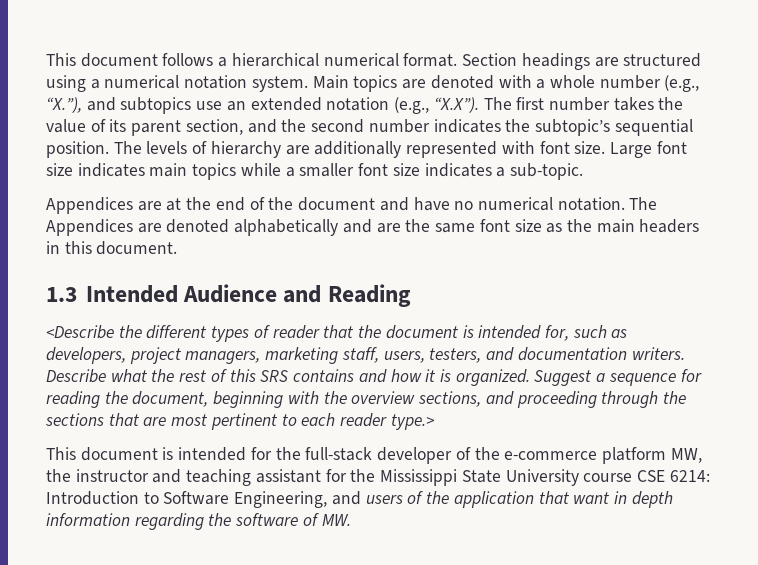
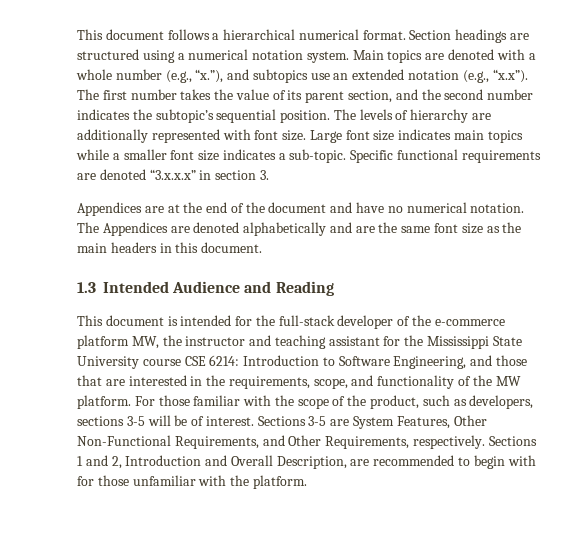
- Main topics are denoted with a whole number (e.g., “X.”), and subtopics use an extended notation (e.g., “X.X”). The first number takes the value of its parent section, and the second number indicates the subtopic’s sequential position.
+ Main topics are denoted with a whole number (e.g., “x.”), and subtopics use an extended notation (e.g., “x.x”). The first number takes the value of its parent section, and the second number indicates the subtopic’s sequential position.
+ Specific functional requirements are denoted “3.x.x.x” in section 3.
- <Describe the different types of reader that the document is intended for, such as developers, project managers, marketing staff, users, testers, and documentation writers. Describe what the rest of this SRS contains and how it is organized. Suggest a sequence for reading the document, beginning with the overview sections, and proceeding through the sections that are most pertinent to each reader type.>
- This document is intended for the full-stack developer of the e-commerce platform MW, the instructor and teaching assistant for the Mississippi State University course CSE 6214: Introduction to Software Engineering, and users of the application that want in depth information regarding the software of MW.
+ This document is intended for the full-stack developer of the e-commerce platform MW, the instructor and teaching assistant for the Mississippi State University course CSE 6214: Introduction to Software Engineering, and those that are interested in the requirements, scope, and functionality of the MW platform. For those familiar with the scope of the product, such as developers, sections 3-5 will be of interest. Sections 3-5 are System Features, Other Non-Functional Requirements, and Other Requirements, respectively. Sections 1 and 2, Introduction and Overall Description, are recommended to begin with for those unfamiliar with the platform.

